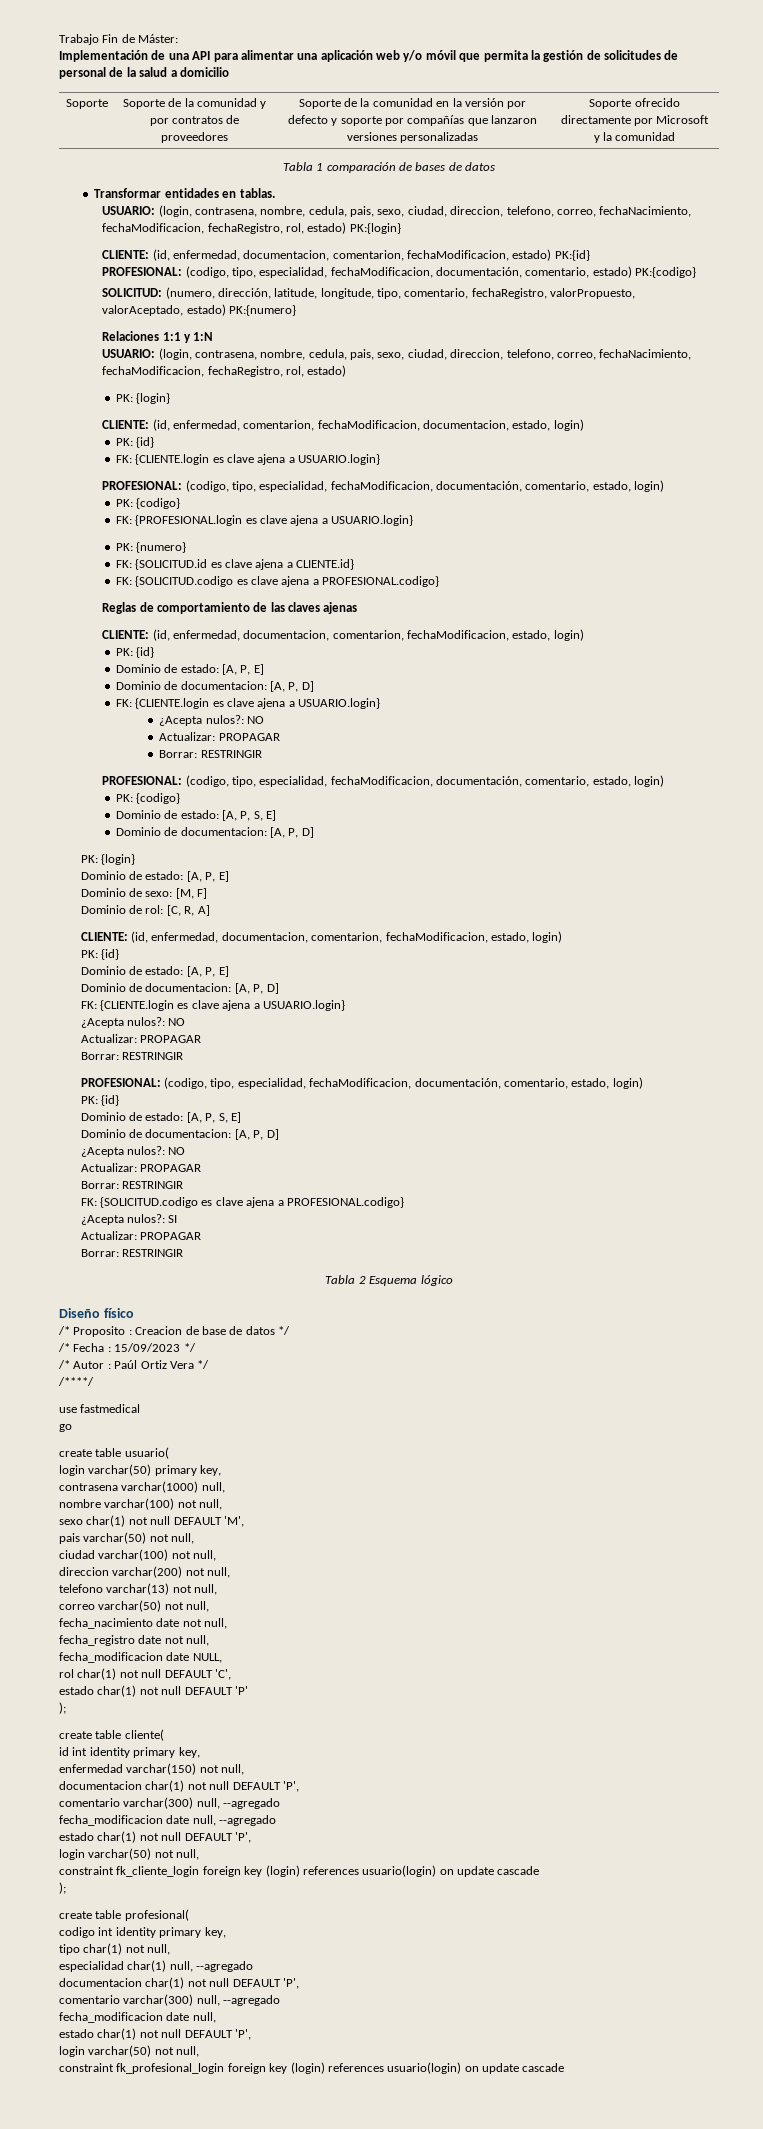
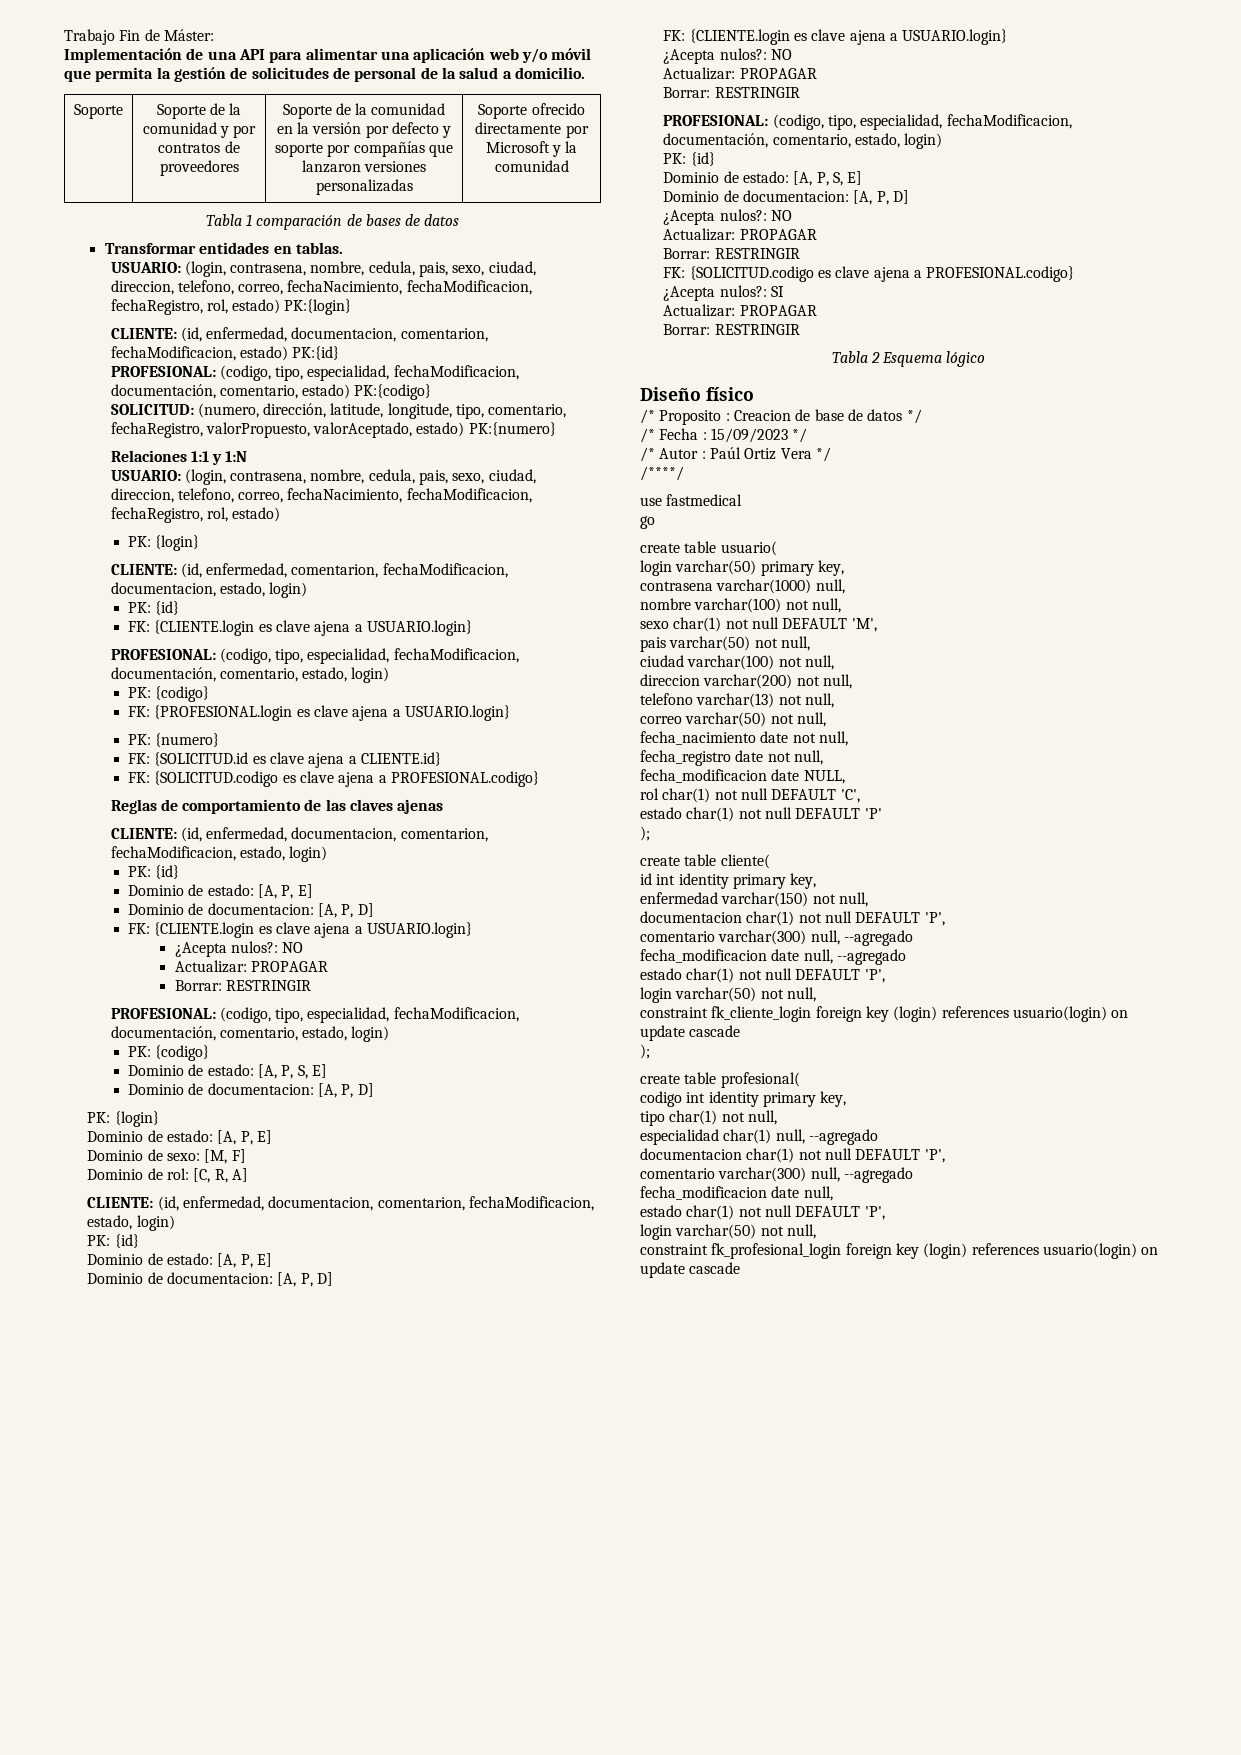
- Implementación de una API para alimentar una aplicación web y/o móvil que permita la gestión de solicitudes de personal de la salud a domicilio
+ Implementación de una API para alimentar una aplicación web y/o móvil que permita la gestión de solicitudes de personal de la salud a domicilio.

